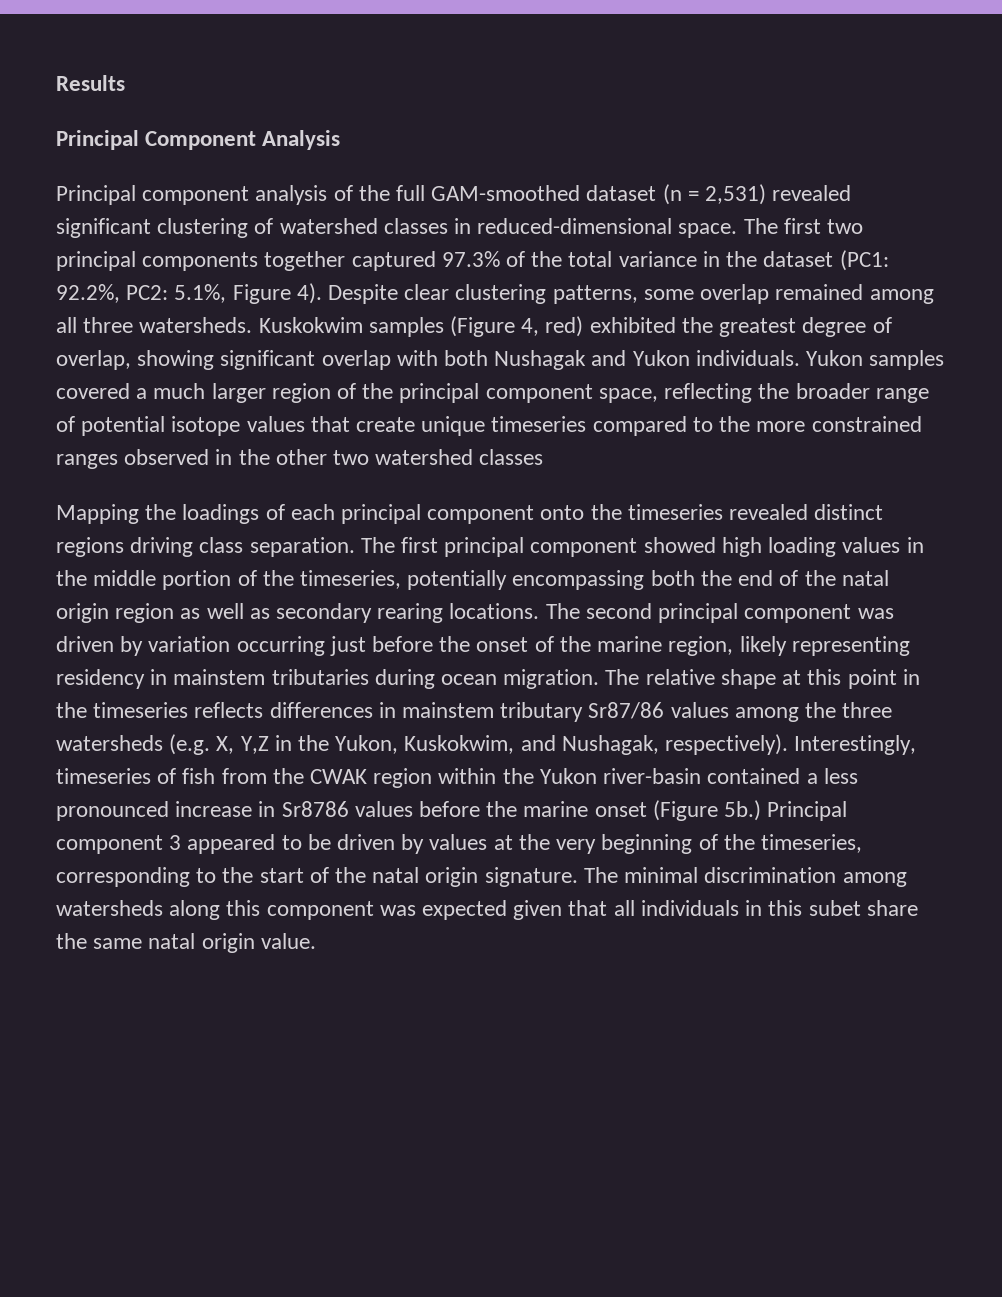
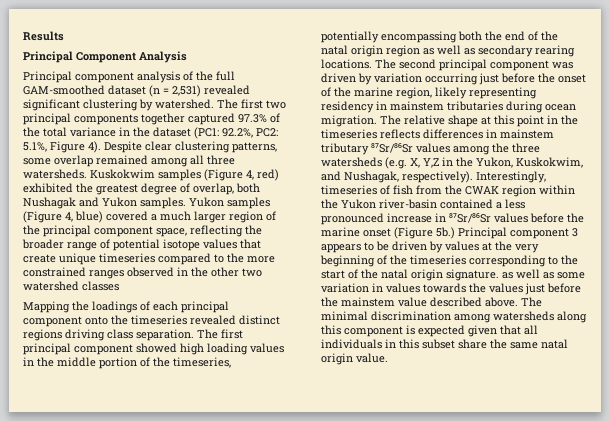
- Principal component analysis of the full GAM-smoothed dataset (n = 2,531) revealed significant clustering of watershed classes in reduced-dimensional space.
+ Principal component analysis of the full GAM-smoothed dataset (n = 2,531) revealed significant clustering by watershed.
- Kuskokwim samples (Figure 4, red) exhibited the greatest degree of overlap, showing significant overlap with both Nushagak and Yukon individuals.
+ Kuskokwim samples (Figure 4, red) exhibited the greatest degree of overlap, both Nushagak and Yukon samples.
- Yukon samples covered a much larger region of the principal component space, reflecting the broader range of potential isotope values that create unique timeseries compared to the more constrained ranges observed in the other two watershed classes
+ Yukon samples (Figure 4, blue) covered a much larger region of the principal component space, reflecting the broader range of potential isotope values that create unique timeseries compared to the more constrained ranges observed in the other two watershed classes
- The relative shape at this point in the timeseries reflects differences in mainstem tributary Sr87/86 values among the three watersheds (e.g. X, Y,Z in the Yukon, Kuskokwim, and Nushagak, respectively).
+ The relative shape at this point in the timeseries reflects differences in mainstem tributary ⁸⁷Sr/⁸⁶Sr values among the three watersheds (e.g. X, Y,Z in the Yukon, Kuskokwim, and Nushagak, respectively).
- Interestingly, timeseries of fish from the CWAK region within the Yukon river-basin contained a less pronounced increase in Sr8786 values before the marine onset (Figure 5b.)
+ Interestingly, timeseries of fish from the CWAK region within the Yukon river-basin contained a less pronounced increase in ⁸⁷Sr/⁸⁶Sr values before the marine onset (Figure 5b.)
- Principal component 3 appeared to be driven by values at the very beginning of the timeseries, corresponding to the start of the natal origin signature.
+ Principal component 3 appears to be driven by values at the very beginning of the timeseries corresponding to the start of the natal origin signature. as well as some variation in values towards the values just before the mainstem value described above.
- The minimal discrimination among watersheds along this component was expected given that all individuals in this subet share the same natal origin value.
+ The minimal discrimination among watersheds along this component is expected given that all individuals in this subset share the same natal origin value.

